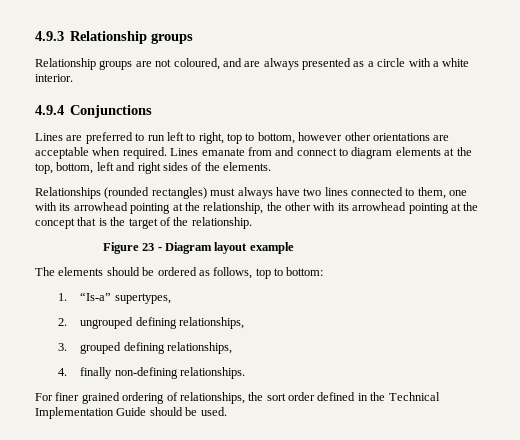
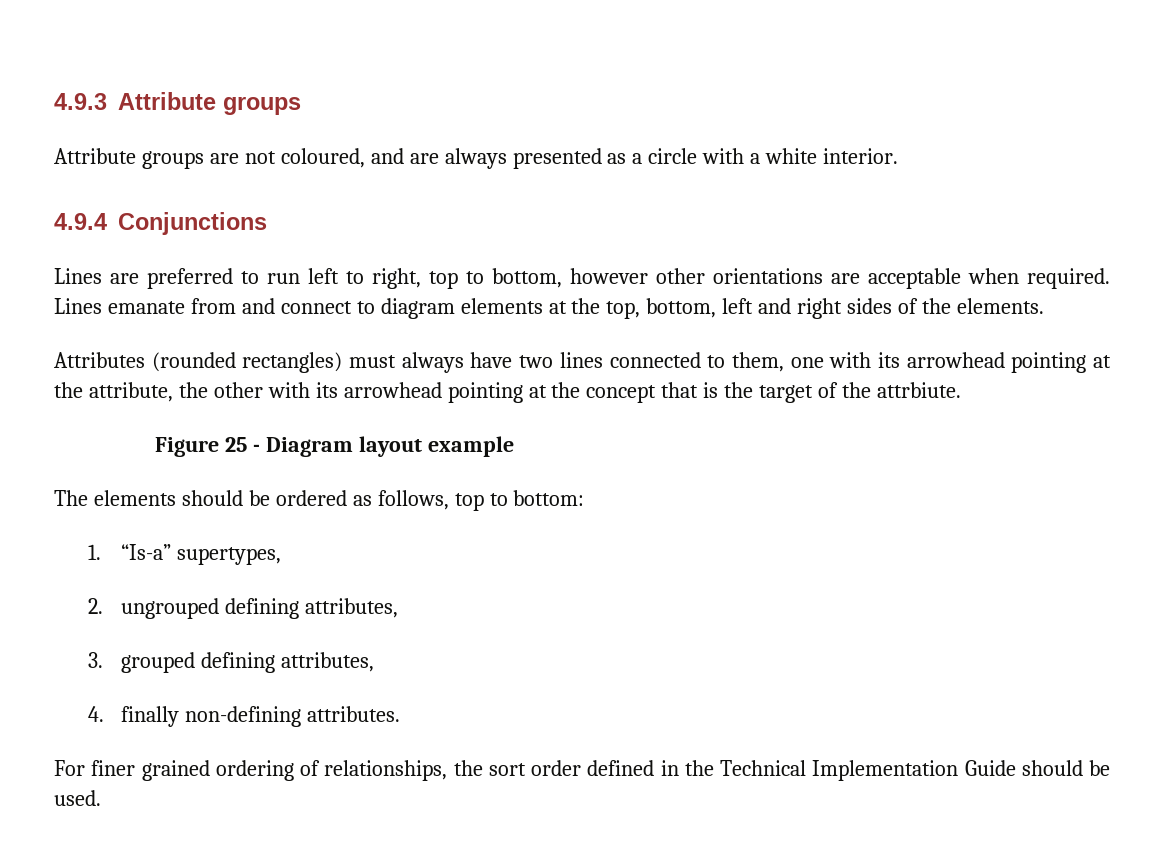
- 4.9.3 Relationship groups
+ 4.9.3 Attribute groups
- Relationship groups are not coloured, and are always presented as a circle with a white interior.
+ Attribute groups are not coloured, and are always presented as a circle with a white interior.
- Relationships (rounded rectangles) must always have two lines connected to them, one with its arrowhead pointing at the relationship, the other with its arrowhead pointing at the concept that is the target of the relationship.
+ Attributes (rounded rectangles) must always have two lines connected to them, one with its arrowhead pointing at the attribute, the other with its arrowhead pointing at the concept that is the target of the attrbiute.
- Figure 23 - Diagram layout example
+ Figure 25 - Diagram layout example
- 2. ungrouped defining relationships,
+ 2. ungrouped defining attributes,
- 3. grouped defining relationships,
+ 3. grouped defining attributes,
- 4. finally non-defining relationships.
+ 4. finally non-defining attributes.

